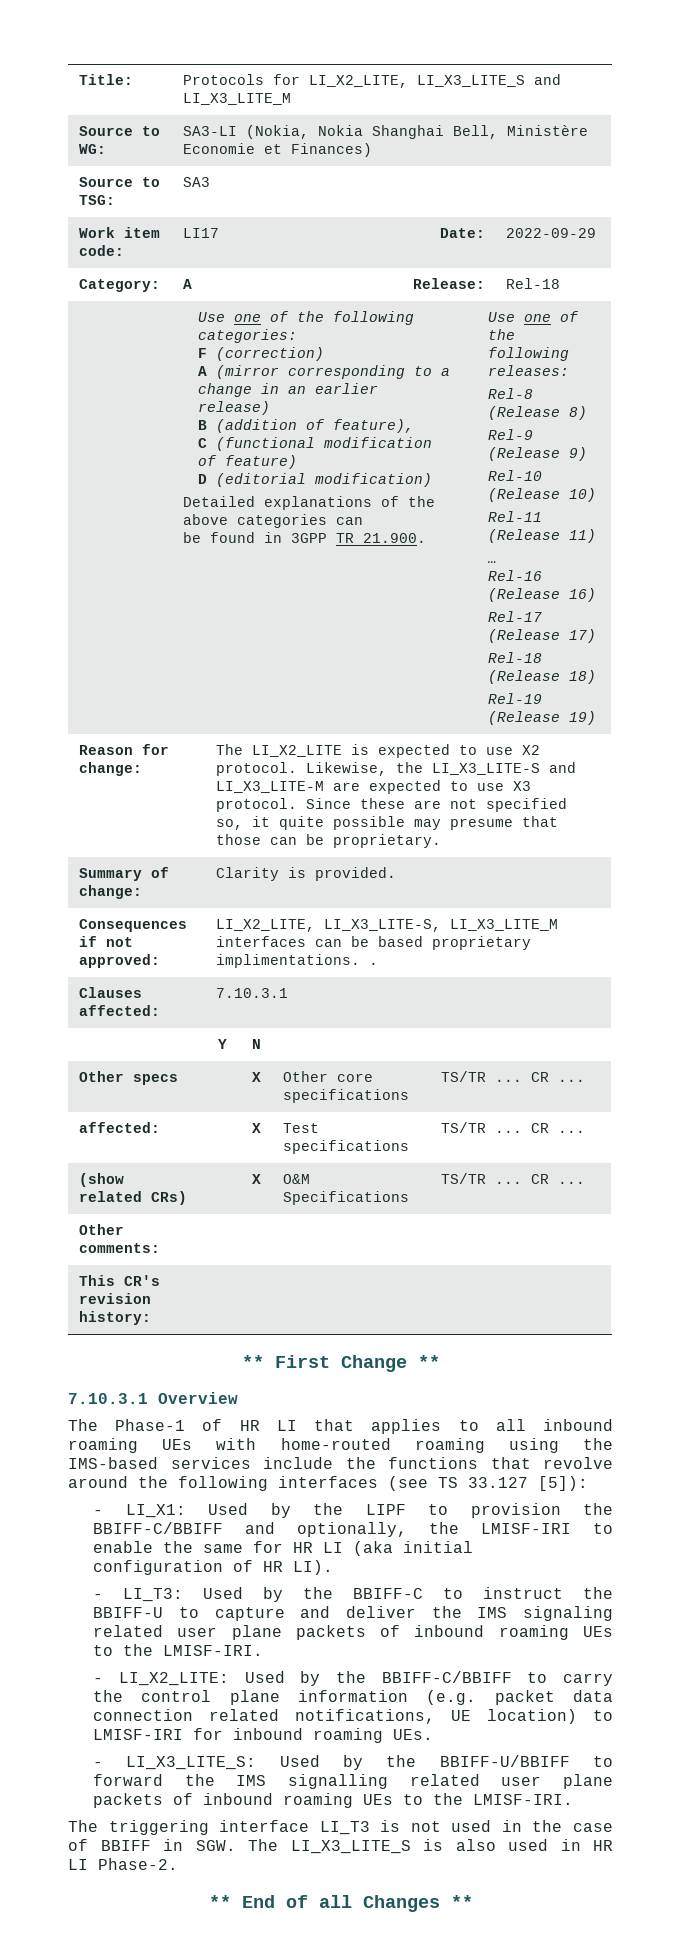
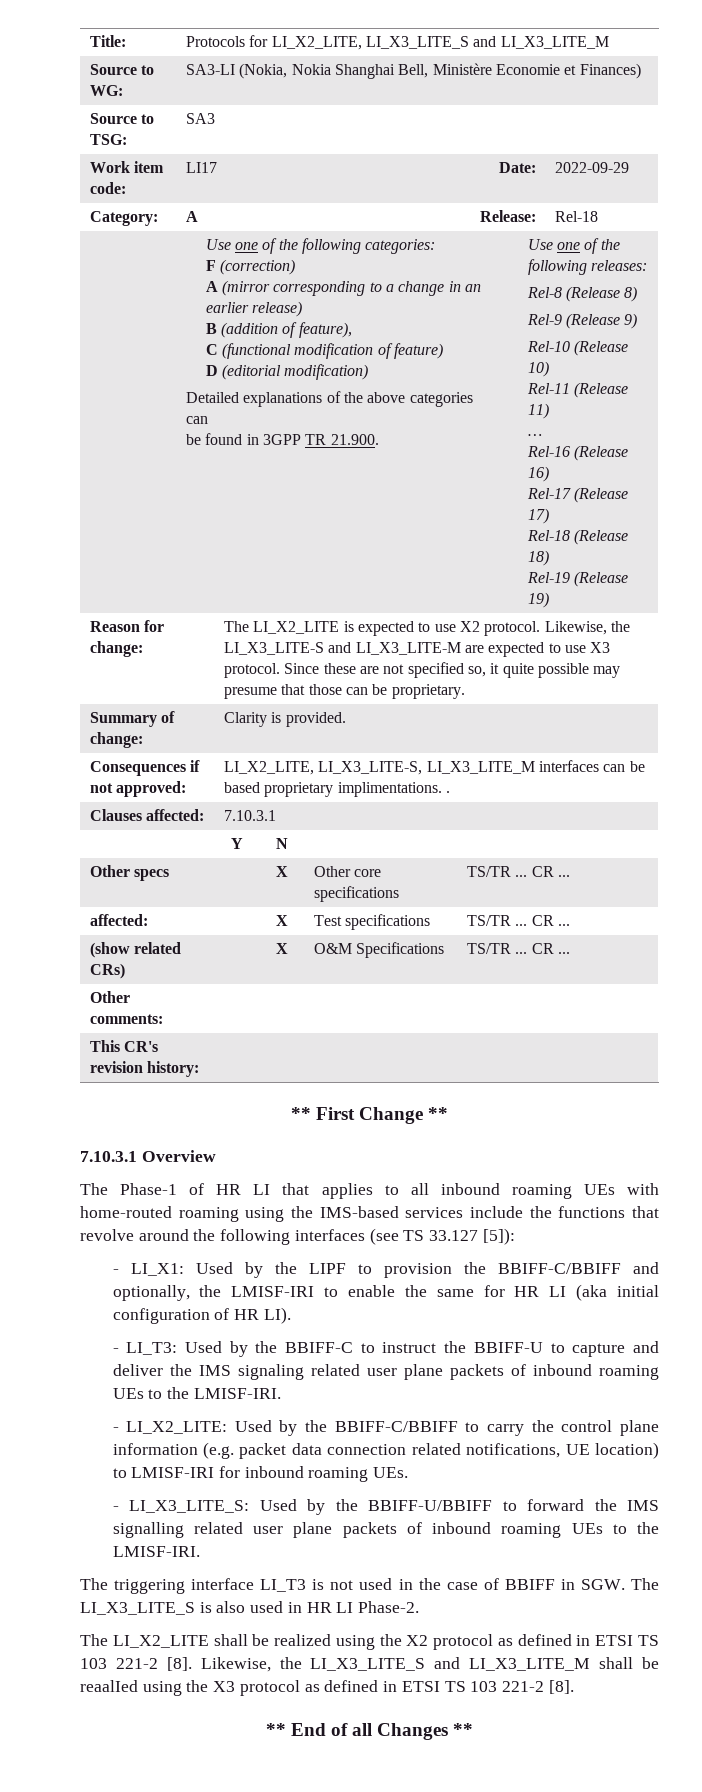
+ The LI_X2_LITE shall be realized using the X2 protocol as defined in ETSI TS 103 221-2 [8]. Likewise, the LI_X3_LITE_S and LI_X3_LITE_M shall be reaalIed using the X3 protocol as defined in ETSI TS 103 221-2 [8].

